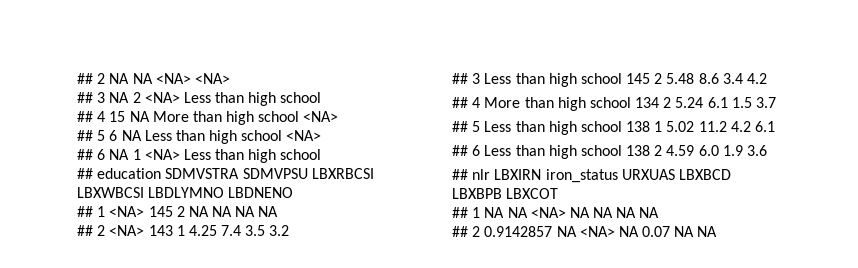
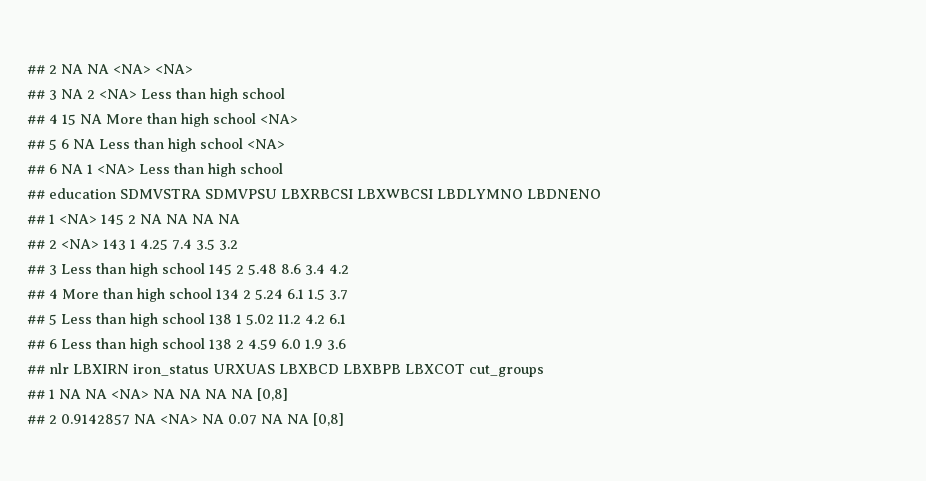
- ## nlr LBXIRN iron_status URXUAS LBXBCD LBXBPB LBXCOT
+ ## nlr LBXIRN iron_status URXUAS LBXBCD LBXBPB LBXCOT cut_groups
- ## 1 NA NA <NA> NA NA NA NA
+ ## 1 NA NA <NA> NA NA NA NA [0,8]
- ## 2 0.9142857 NA <NA> NA 0.07 NA NA
+ ## 2 0.9142857 NA <NA> NA 0.07 NA NA [0,8]

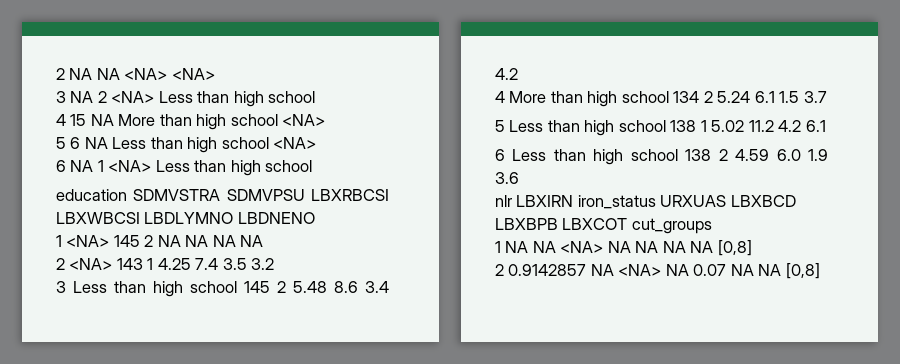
- ## 2 NA NA <NA> <NA>
+ 2 NA NA <NA> <NA>
- ## 3 NA 2 <NA> Less than high school
+ 3 NA 2 <NA> Less than high school
- ## 4 15 NA More than high school <NA>
+ 4 15 NA More than high school <NA>
- ## 5 6 NA Less than high school <NA>
+ 5 6 NA Less than high school <NA>
- ## 6 NA 1 <NA> Less than high school
+ 6 NA 1 <NA> Less than high school
- ## education SDMVSTRA SDMVPSU LBXRBCSI LBXWBCSI LBDLYMNO LBDNENO
+ education SDMVSTRA SDMVPSU LBXRBCSI LBXWBCSI LBDLYMNO LBDNENO
- ## 1 <NA> 145 2 NA NA NA NA
+ 1 <NA> 145 2 NA NA NA NA
- ## 2 <NA> 143 1 4.25 7.4 3.5 3.2
+ 2 <NA> 143 1 4.25 7.4 3.5 3.2
- ## 3 Less than high school 145 2 5.48 8.6 3.4 4.2
+ 3 Less than high school 145 2 5.48 8.6 3.4 4.2
- ## 4 More than high school 134 2 5.24 6.1 1.5 3.7
+ 4 More than high school 134 2 5.24 6.1 1.5 3.7
- ## 5 Less than high school 138 1 5.02 11.2 4.2 6.1
+ 5 Less than high school 138 1 5.02 11.2 4.2 6.1
- ## 6 Less than high school 138 2 4.59 6.0 1.9 3.6
+ 6 Less than high school 138 2 4.59 6.0 1.9 3.6
- ## nlr LBXIRN iron_status URXUAS LBXBCD LBXBPB LBXCOT cut_groups
+ nlr LBXIRN iron_status URXUAS LBXBCD LBXBPB LBXCOT cut_groups
- ## 1 NA NA <NA> NA NA NA NA [0,8]
+ 1 NA NA <NA> NA NA NA NA [0,8]
- ## 2 0.9142857 NA <NA> NA 0.07 NA NA [0,8]
+ 2 0.9142857 NA <NA> NA 0.07 NA NA [0,8]

